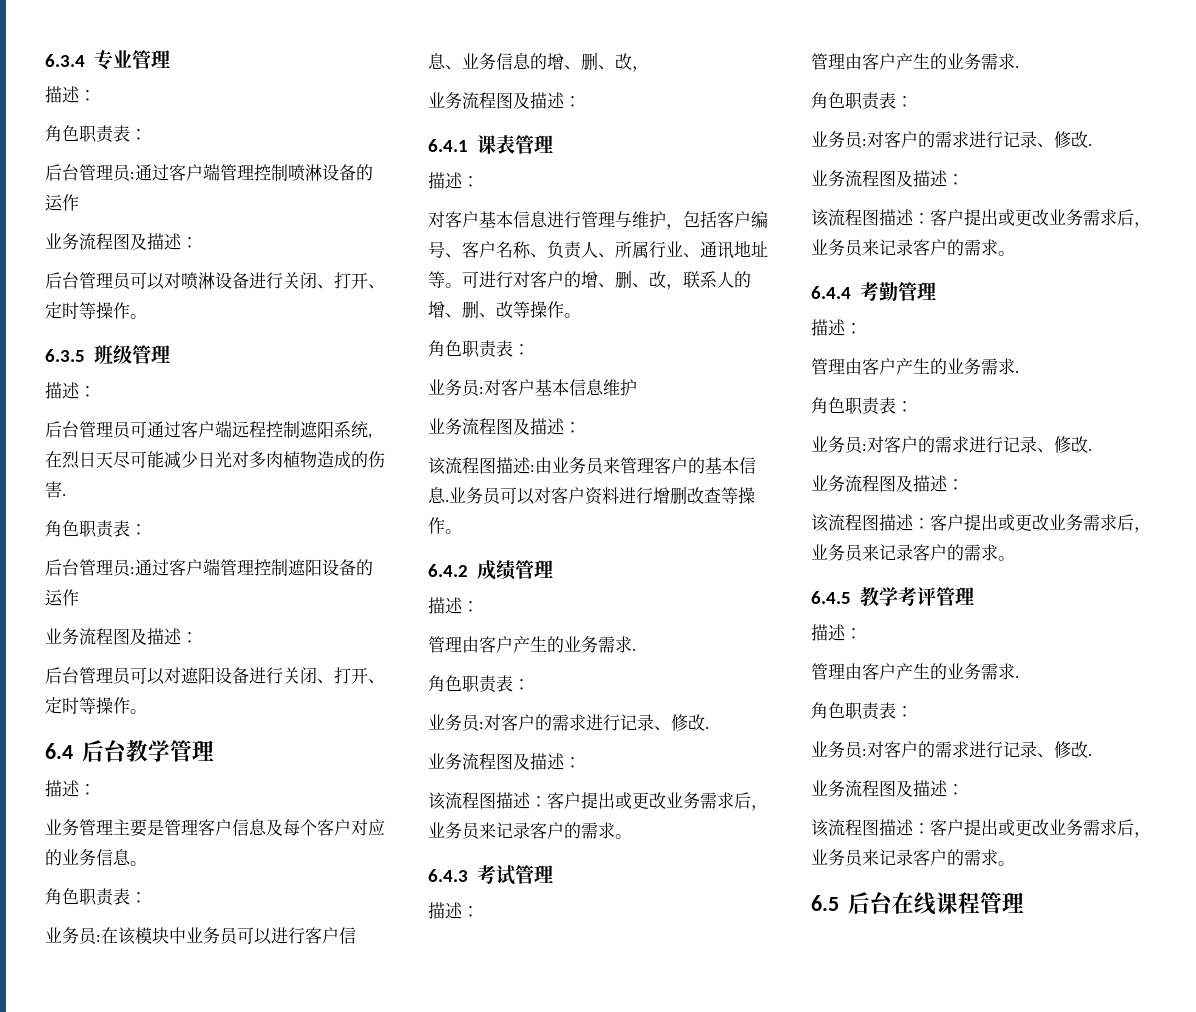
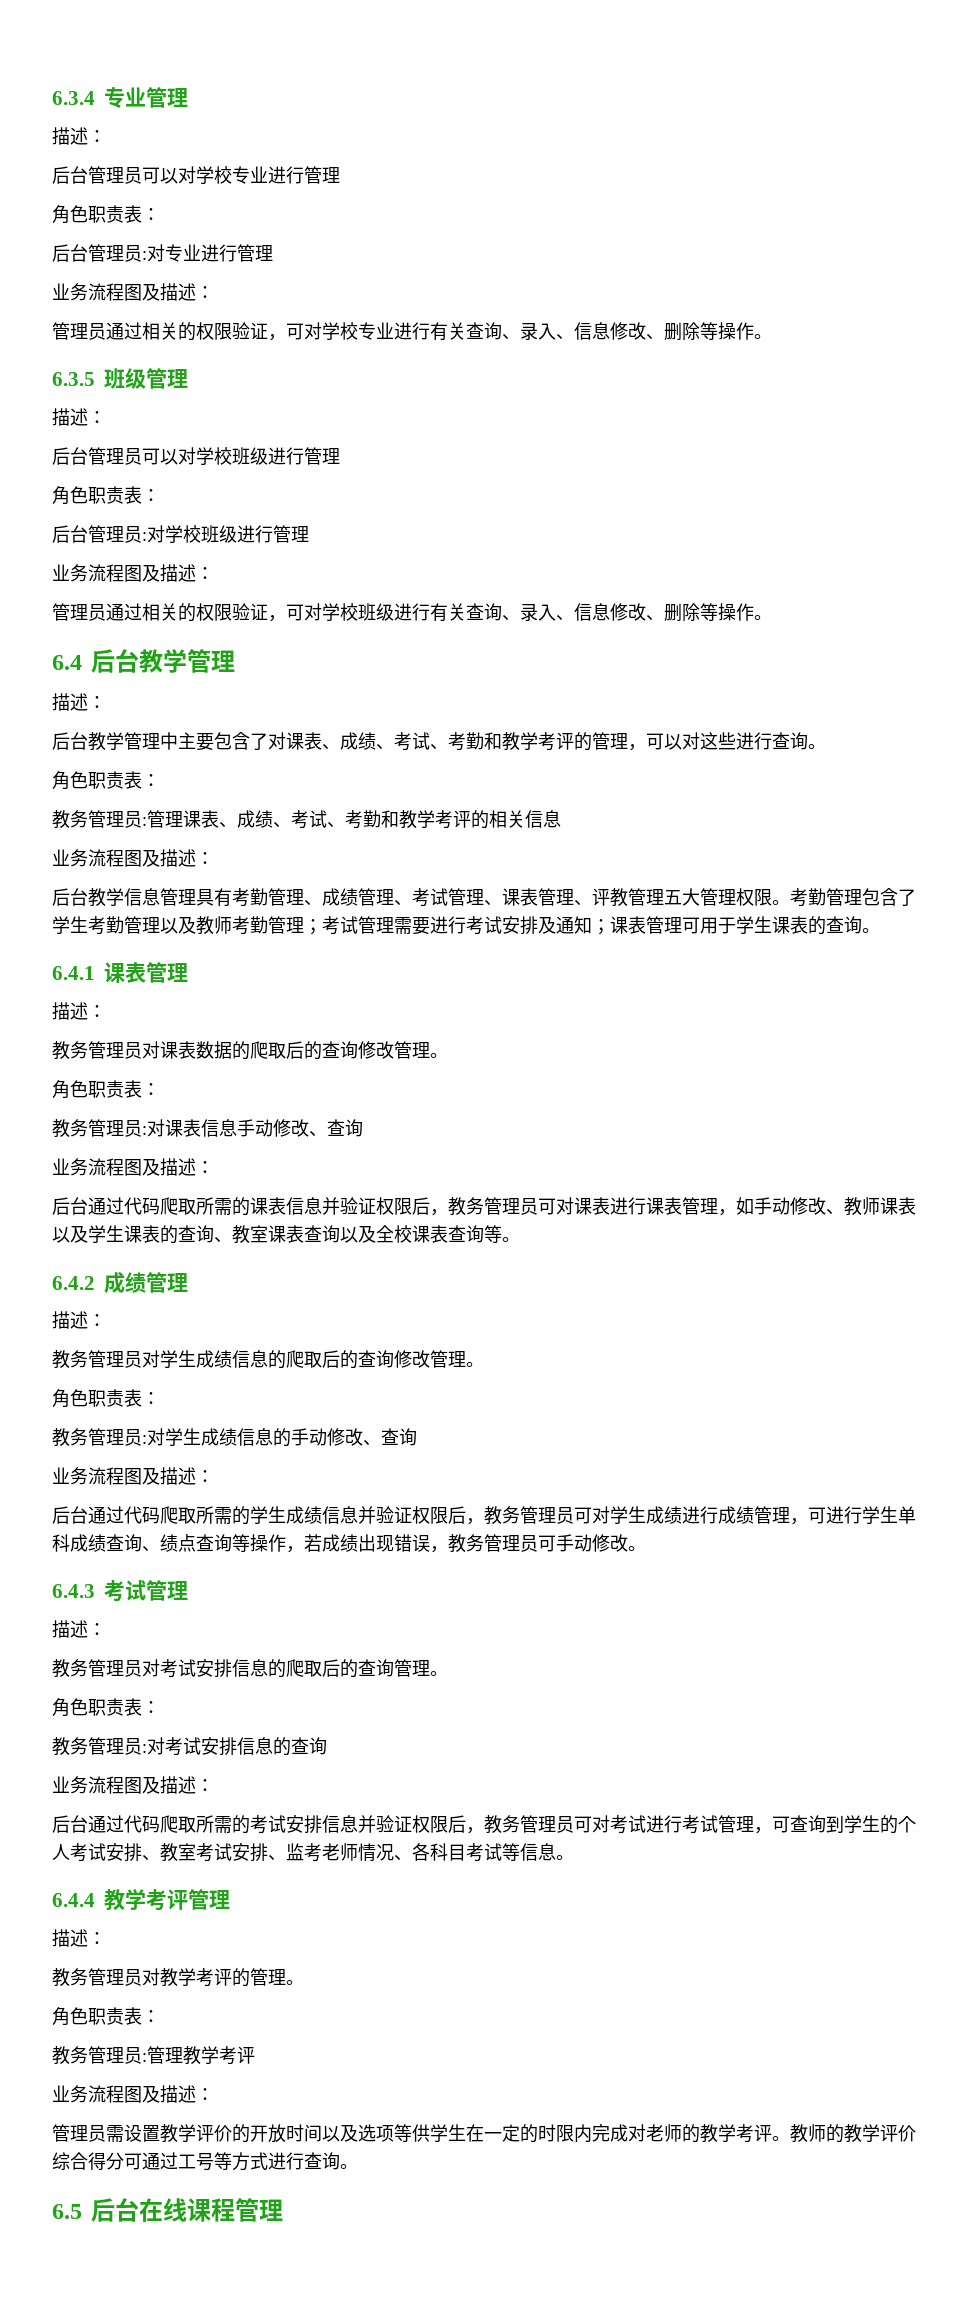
  6.3.4专业管理
  描述：
+ 后台管理员可以对学校专业进行管理
  角色职责表：
- 后台管理员:通过客户端管理控制喷淋设备的运作
+ 后台管理员:对专业进行管理
  业务流程图及描述：
- 后台管理员可以对喷淋设备进行关闭、打开、定时等操作。
+ 管理员通过相关的权限验证，可对学校专业进行有关查询、录入、信息修改、删除等操作。
- 后台管理员可通过客户端远程控制遮阳系统,在烈日天尽可能减少日光对多肉植物造成的伤害.
+ 后台管理员可以对学校班级进行管理
  角色职责表：
- 后台管理员:通过客户端管理控制遮阳设备的运作
+ 后台管理员:对学校班级进行管理
  业务流程图及描述：
- 后台管理员可以对遮阳设备进行关闭、打开、定时等操作。
+ 管理员通过相关的权限验证，可对学校班级进行有关查询、录入、信息修改、删除等操作。
- 业务管理主要是管理客户信息及每个客户对应的业务信息。
+ 后台教学管理中主要包含了对课表、成绩、考试、考勤和教学考评的管理，可以对这些进行查询。
  角色职责表：
- 业务员:在该模块中业务员可以进行客户信息、业务信息的增、删、改，
+ 教务管理员:管理课表、成绩、考试、考勤和教学考评的相关信息
  业务流程图及描述：
+ 后台教学信息管理具有考勤管理、成绩管理、考试管理、课表管理、评教管理五大管理权限。考勤管理包含了学生考勤管理以及教师考勤管理；考试管理需要进行考试安排及通知；课表管理可用于学生课表的查询。
- 对客户基本信息进行管理与维护，包括客户编号、客户名称、负责人、所属行业、通讯地址等。可进行对客户的增、删、改，联系人的增、删、改等操作。
+ 教务管理员对课表数据的爬取后的查询修改管理。
  角色职责表：
- 业务员:对客户基本信息维护
+ 教务管理员:对课表信息手动修改、查询
  业务流程图及描述：
- 该流程图描述:由业务员来管理客户的基本信息.业务员可以对客户资料进行增删改查等操作。
+ 后台通过代码爬取所需的课表信息并验证权限后，教务管理员可对课表进行课表管理，如手动修改、教师课表以及学生课表的查询、教室课表查询以及全校课表查询等。
  6.4.2成绩管理
  描述：
- 管理由客户产生的业务需求.
+ 教务管理员对学生成绩信息的爬取后的查询修改管理。
  角色职责表：
- 业务员:对客户的需求进行记录、修改.
+ 教务管理员:对学生成绩信息的手动修改、查询
  业务流程图及描述：
- 该流程图描述：客户提出或更改业务需求后，业务员来记录客户的需求。
+ 后台通过代码爬取所需的学生成绩信息并验证权限后，教务管理员可对学生成绩进行成绩管理，可进行学生单科成绩查询、绩点查询等操作，若成绩出现错误，教务管理员可手动修改。
  6.4.3考试管理
  描述：
- 管理由客户产生的业务需求.
+ 教务管理员对考试安排信息的爬取后的查询管理。
  角色职责表：
- 业务员:对客户的需求进行记录、修改.
+ 教务管理员:对考试安排信息的查询
  业务流程图及描述：
- 该流程图描述：客户提出或更改业务需求后，业务员来记录客户的需求。
- 6.4.4考勤管理
+ 后台通过代码爬取所需的考试安排信息并验证权限后，教务管理员可对考试进行考试管理，可查询到学生的个人考试安排、教室考试安排、监考老师情况、各科目考试等信息。
+ 6.4.4教学考评管理
  描述：
- 管理由客户产生的业务需求.
+ 教务管理员对教学考评的管理。
  角色职责表：
- 业务员:对客户的需求进行记录、修改.
+ 教务管理员:管理教学考评
  业务流程图及描述：
- 该流程图描述：客户提出或更改业务需求后，业务员来记录客户的需求。
- 6.4.5教学考评管理
- 描述：
- 管理由客户产生的业务需求.
- 角色职责表：
- 业务员:对客户的需求进行记录、修改.
- 业务流程图及描述：
- 该流程图描述：客户提出或更改业务需求后，业务员来记录客户的需求。
+ 管理员需设置教学评价的开放时间以及选项等供学生在一定的时限内完成对老师的教学考评。教师的教学评价综合得分可通过工号等方式进行查询。

